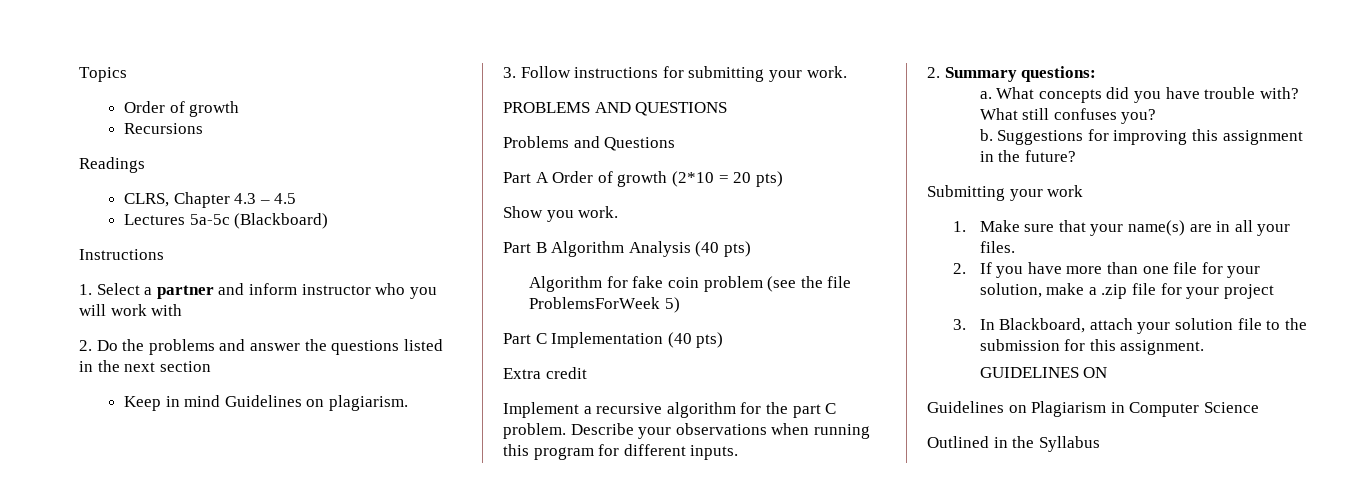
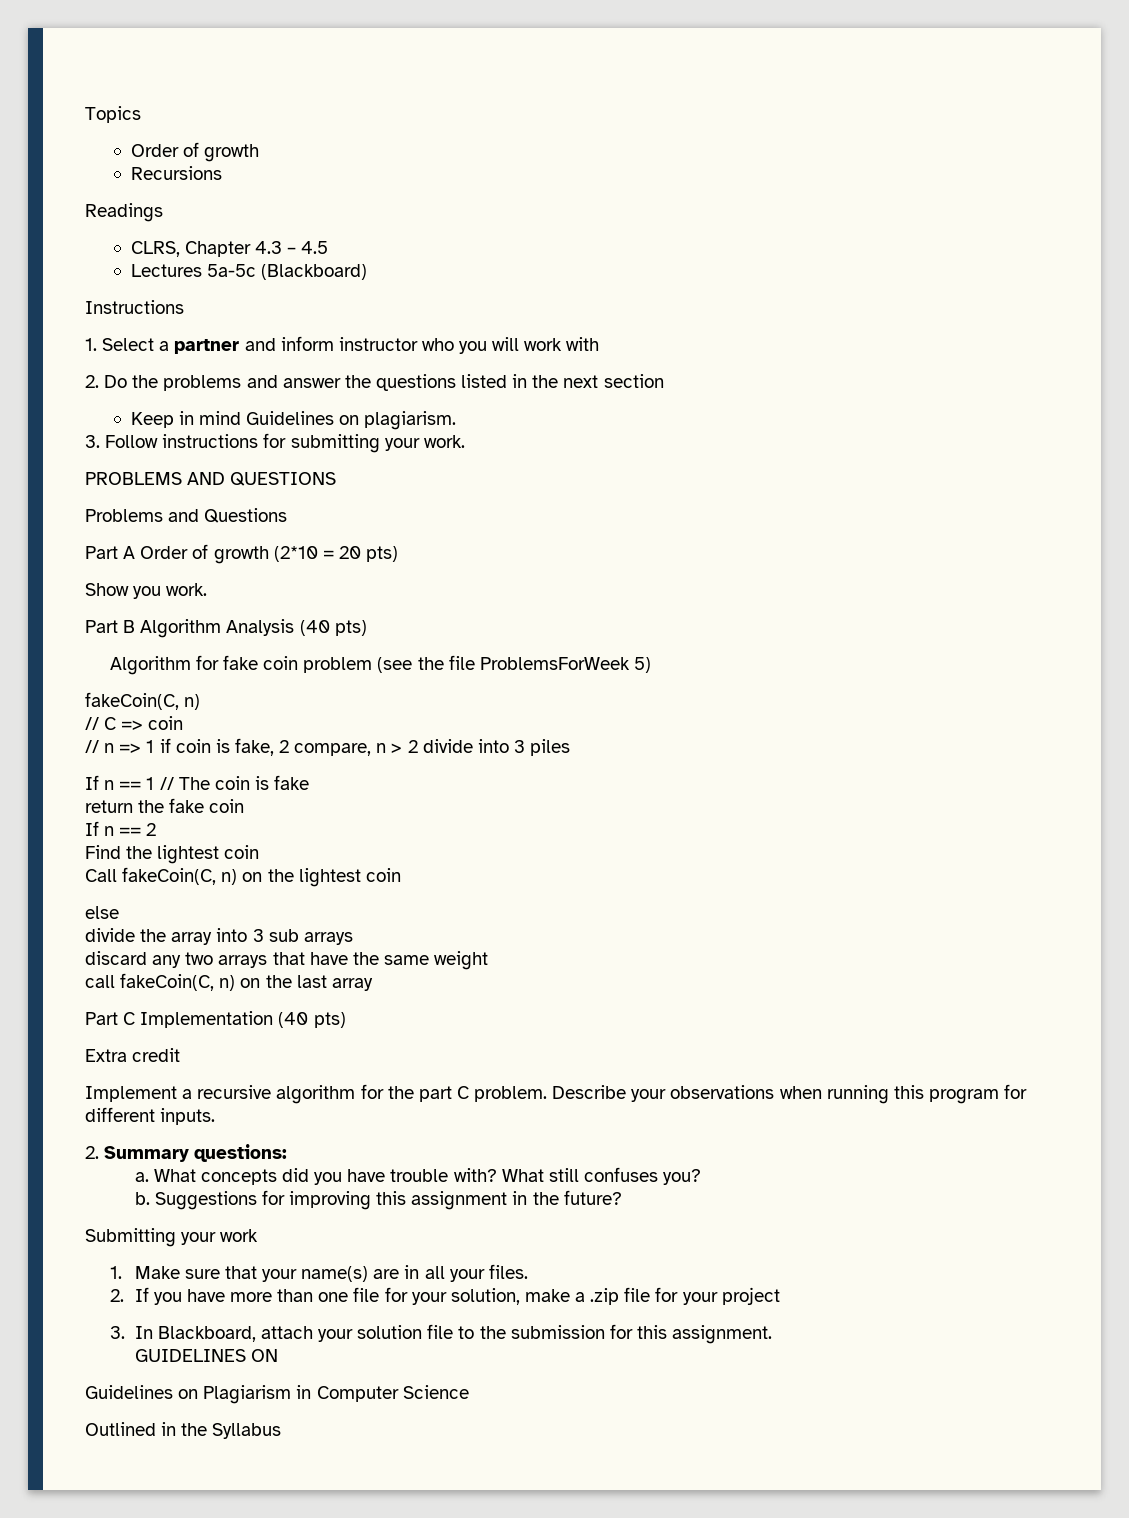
  Algorithm for fake coin problem (see the file ProblemsForWeek 5)
+ fakeCoin(C, n)
+ // C => coin
+ // n => 1 if coin is fake, 2 compare, n > 2 divide into 3 piles
+ If n == 1 // The coin is fake
+ return the fake coin
+ If n == 2
+ Find the lightest coin
+ Call fakeCoin(C, n) on the lightest coin
+ else
+ divide the array into 3 sub arrays
+ discard any two arrays that have the same weight
+ call fakeCoin(C, n) on the last array

